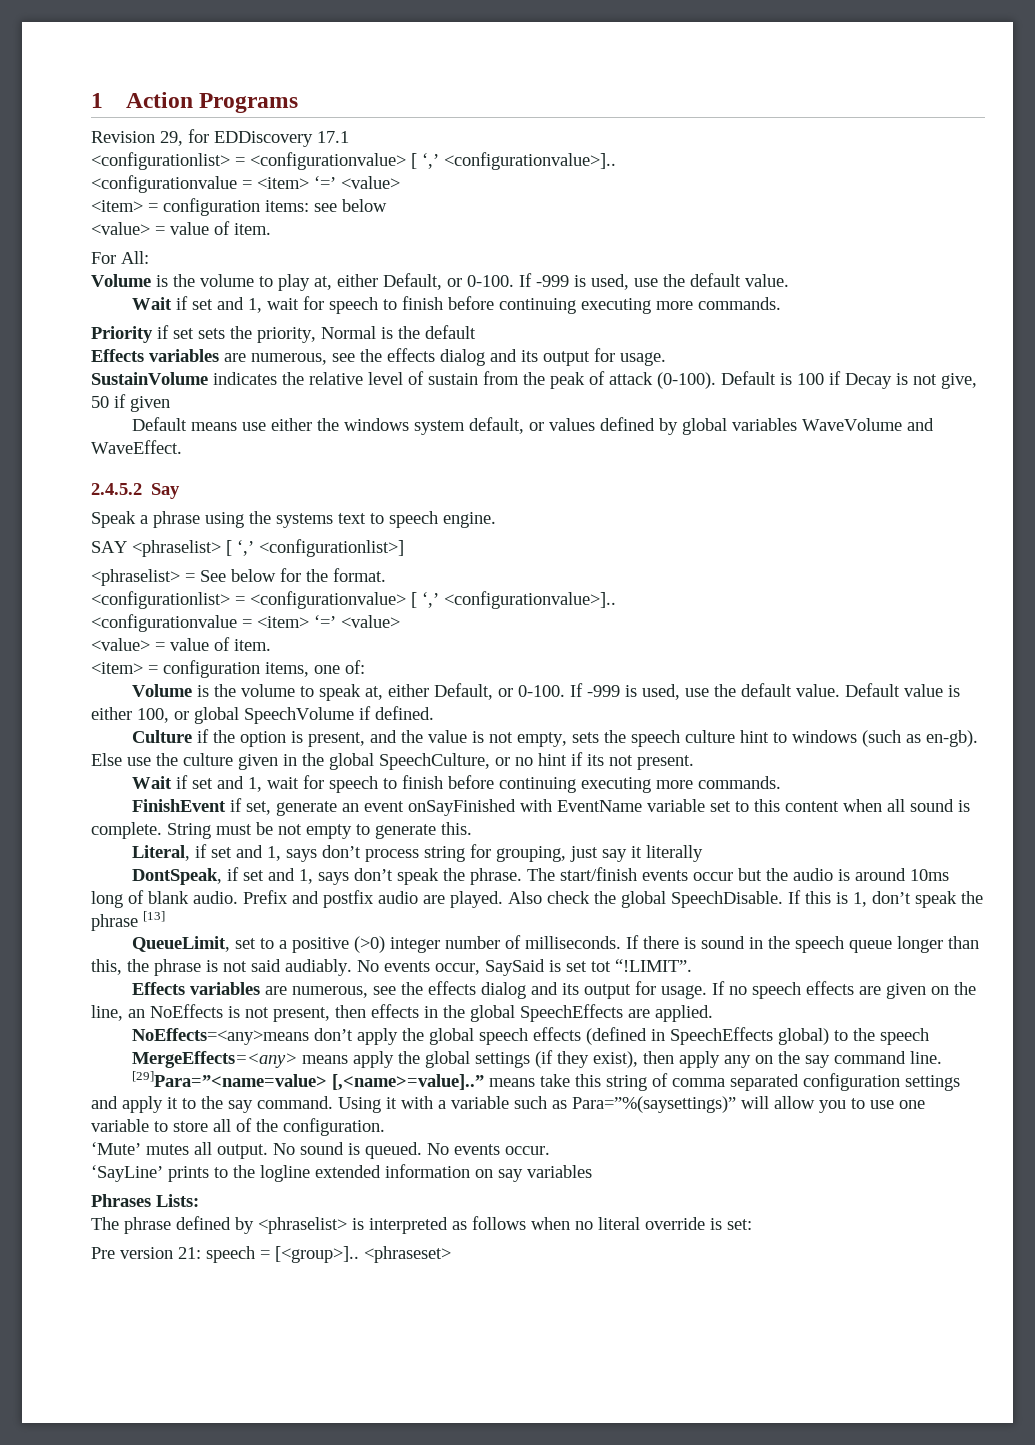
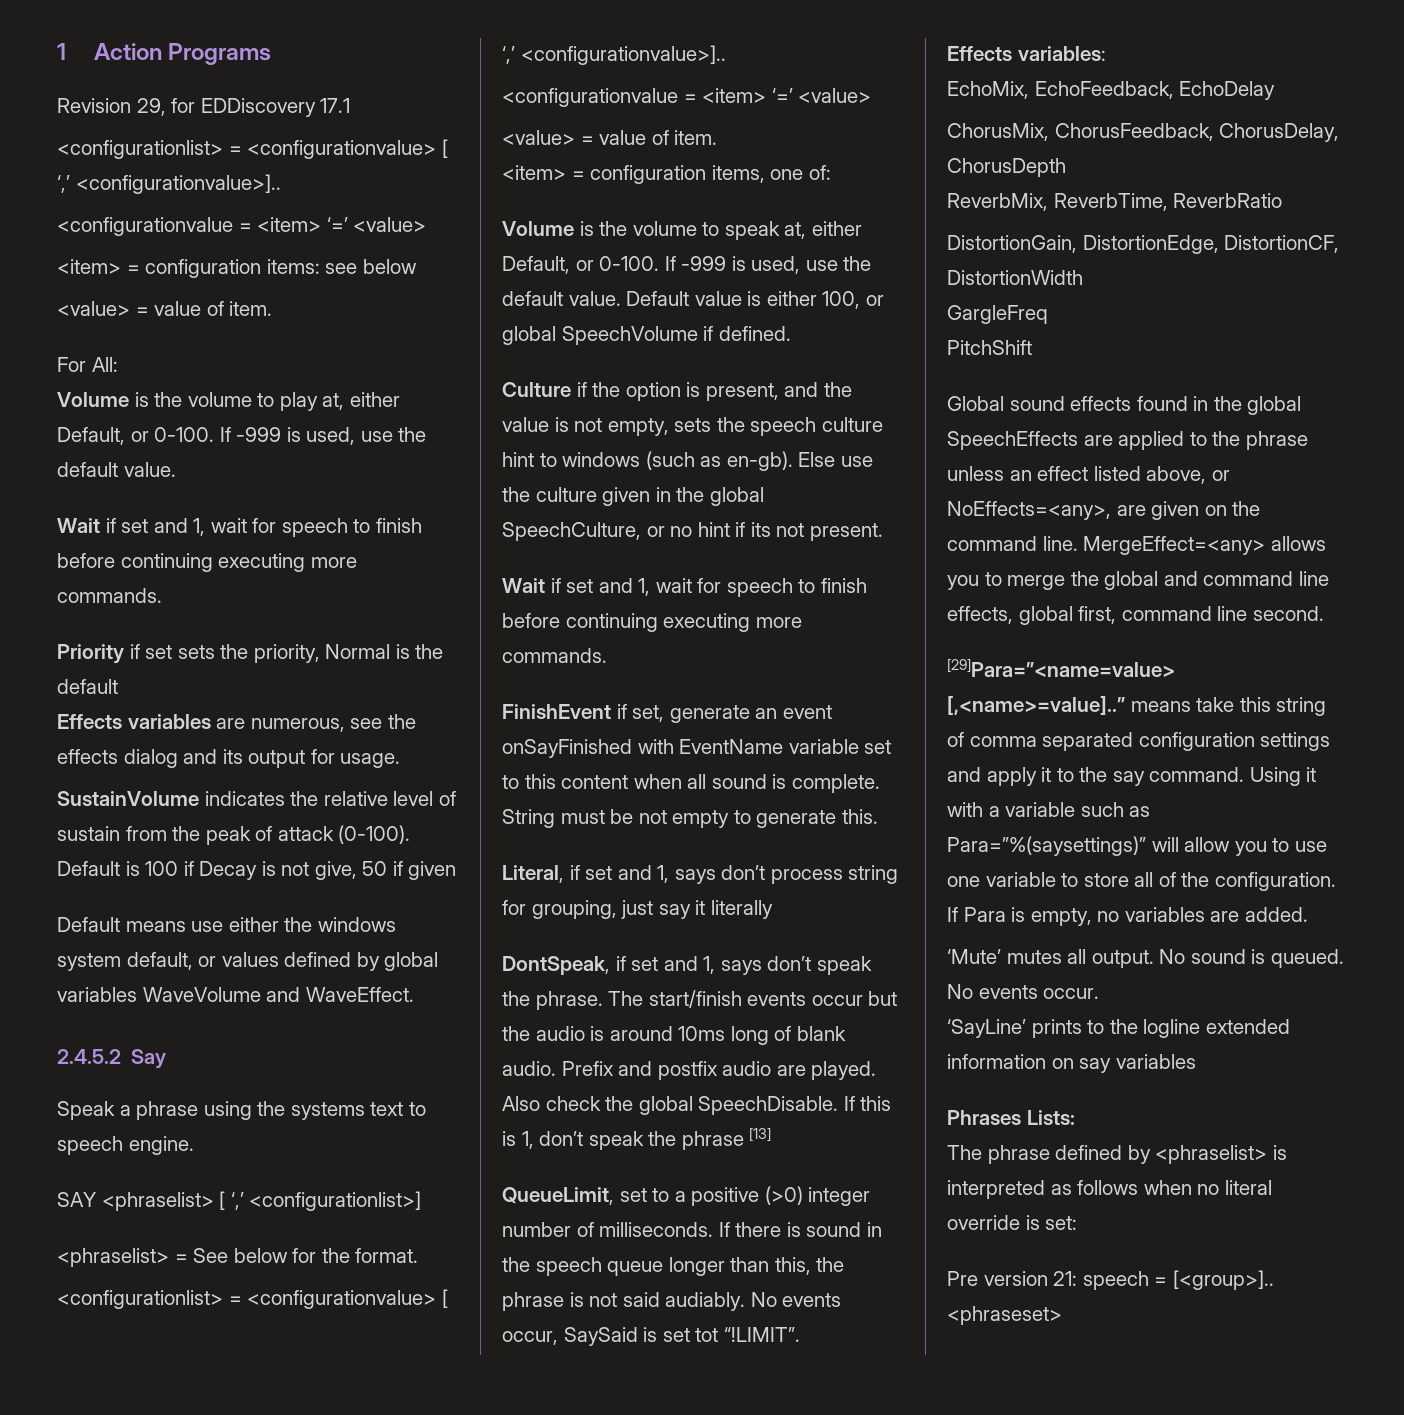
- Effects variables are numerous, see the effects dialog and its output for usage. If no speech effects are given on the line, an NoEffects is not present, then effects in the global SpeechEffects are applied.
- NoEffects=<any>means don’t apply the global speech effects (defined in SpeechEffects global) to the speech
- MergeEffects=<any> means apply the global settings (if they exist), then apply any on the say command line.
+ Effects variables:
+ EchoMix, EchoFeedback, EchoDelay
+ ChorusMix, ChorusFeedback, ChorusDelay, ChorusDepth
+ ReverbMix, ReverbTime, ReverbRatio
+ DistortionGain, DistortionEdge, DistortionCF, DistortionWidth
+ GargleFreq
+ PitchShift
+ Global sound effects found in the global SpeechEffects are applied to the phrase unless an effect listed above, or NoEffects=<any>, are given on the command line. MergeEffect=<any> allows you to merge the global and command line effects, global first, command line second.
+ If Para is empty, no variables are added.

